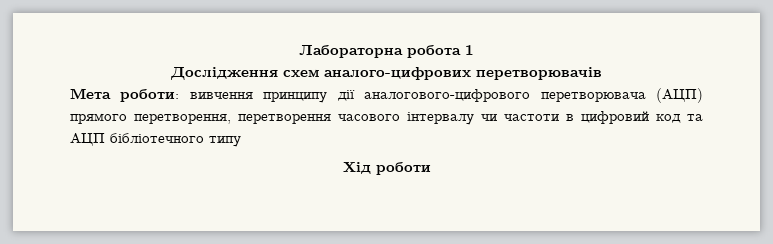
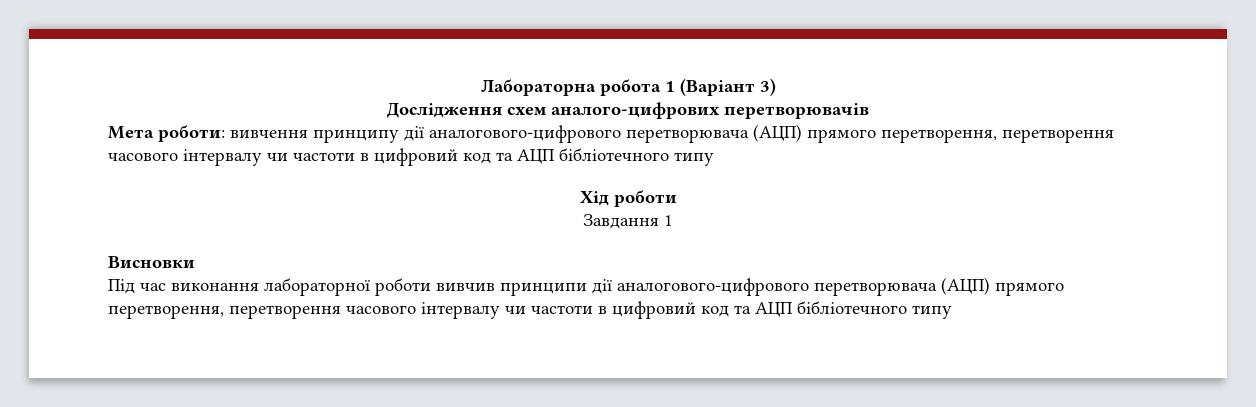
- Лабораторна робота 1
+ Лабораторна робота 1 (Варіант 3)
+ Завдання 1
+ Висновки
+ Під час виконання лабораторної роботи вивчив принципи дії аналогового-цифрового перетворювача (АЦП) прямого перетворення, перетворення часового інтервалу чи частоти в цифровий код та АЦП бібліотечного типу

